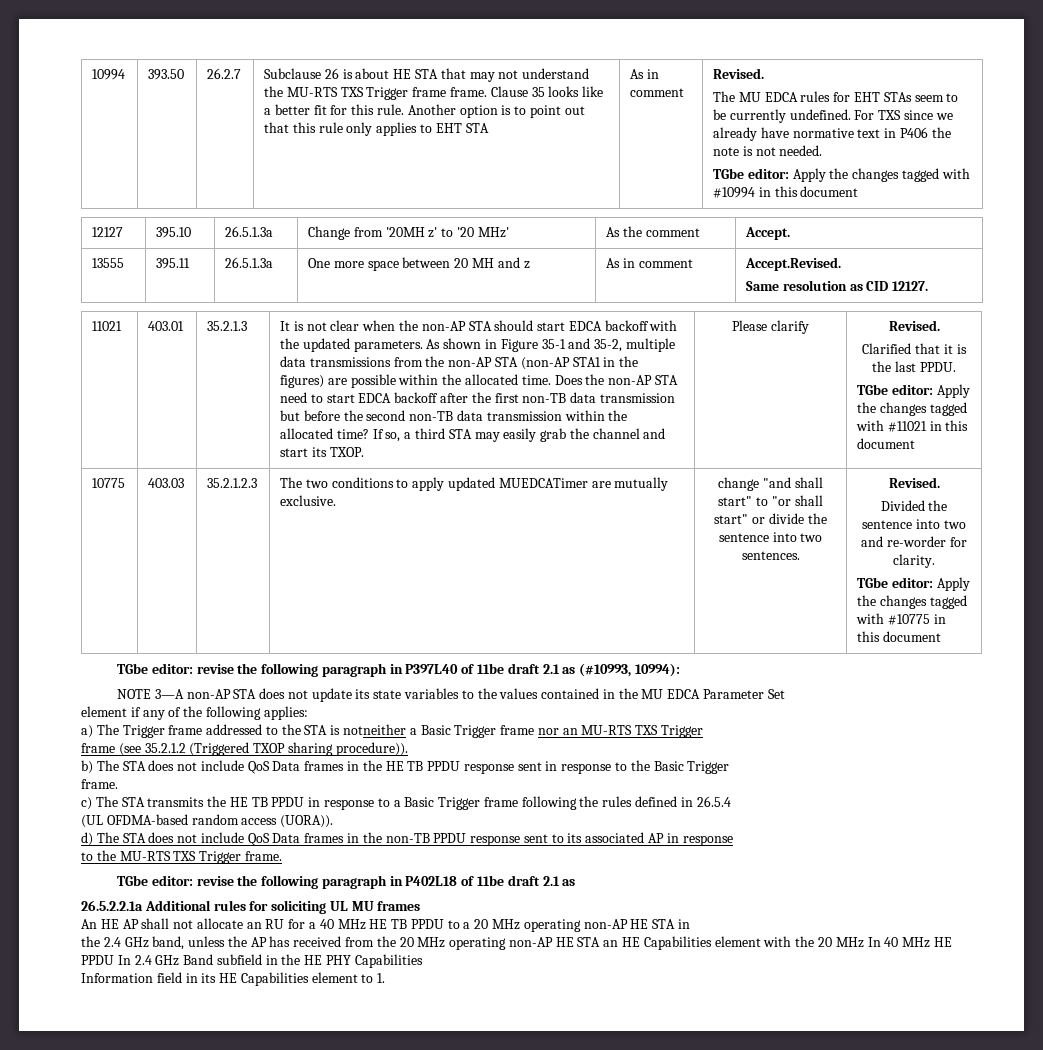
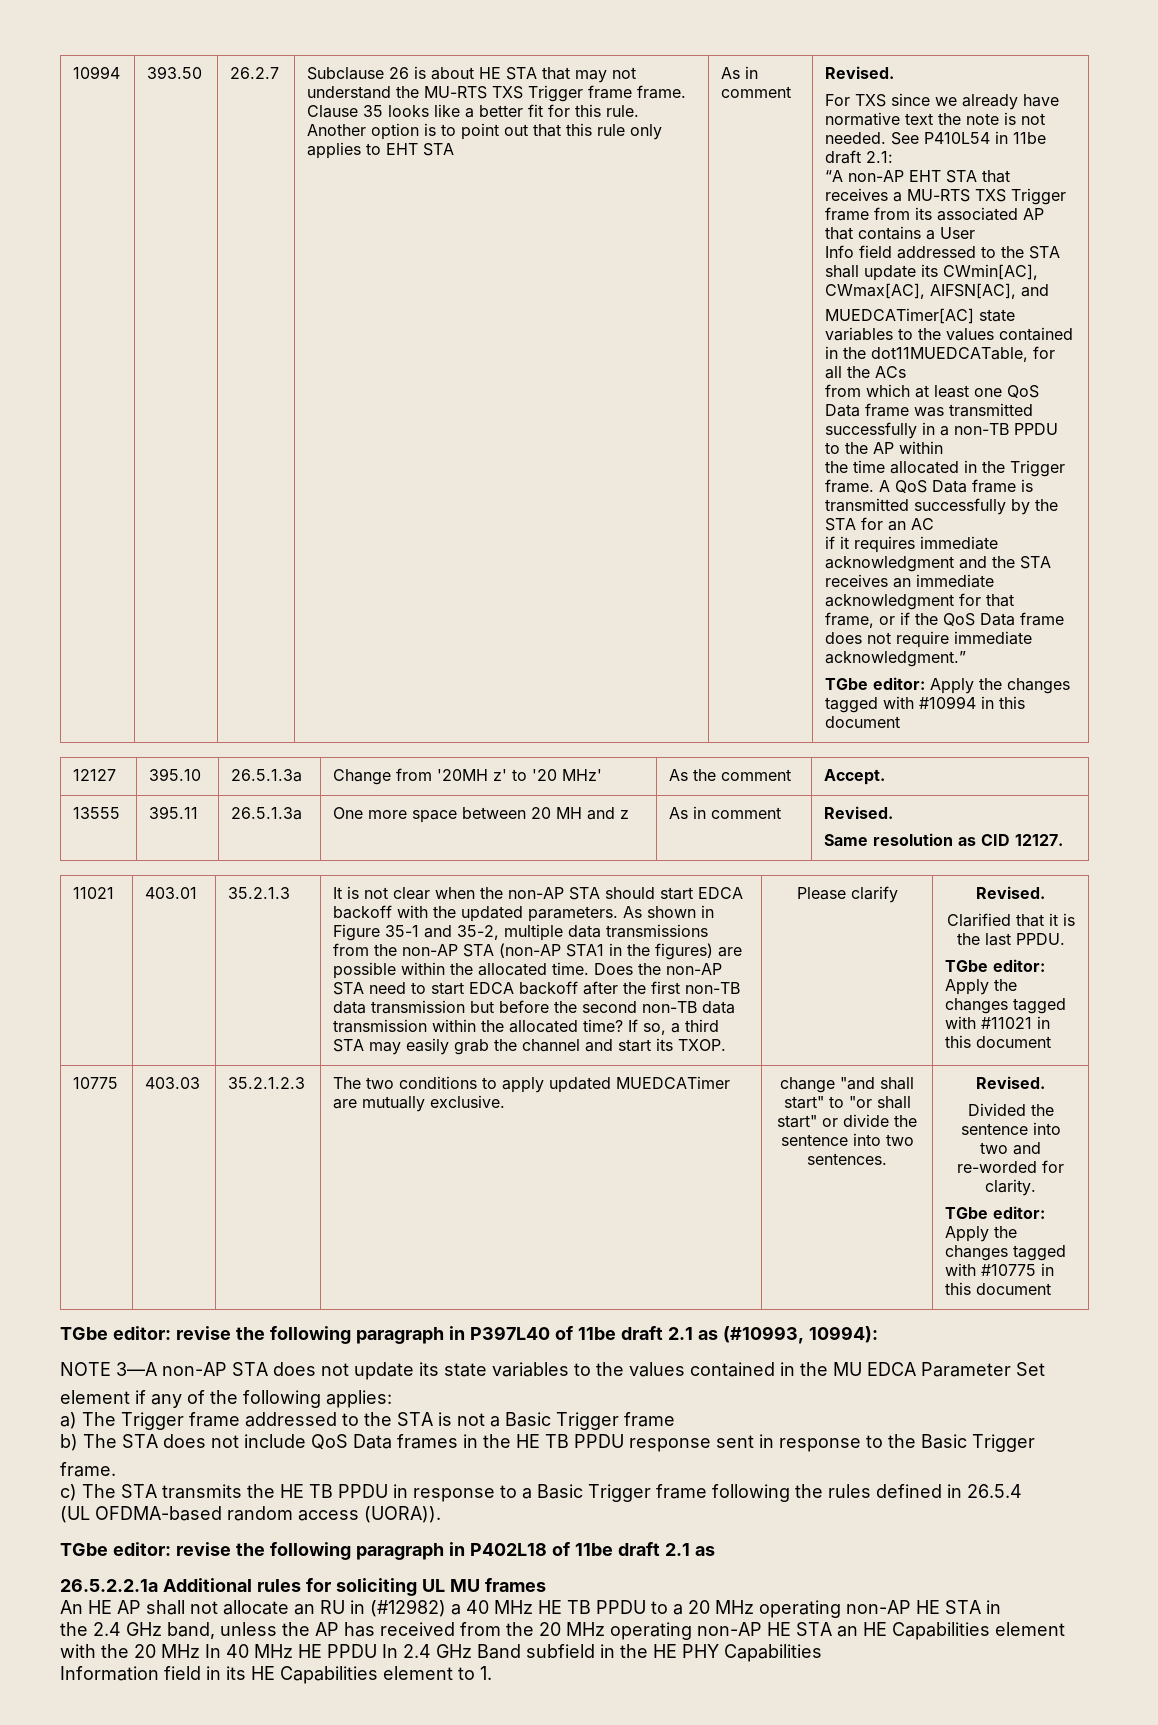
- The MU EDCA rules for EHT STAs seem to be currently undefined. For TXS since we already have normative text in P406 the note is not needed.
+ For TXS since we already have normative text the note is not needed. See P410L54 in 11be draft 2.1:
+ “A non-AP EHT STA that receives a MU-RTS TXS Trigger frame from its associated AP that contains a User
+ Info field addressed to the STA shall update its CWmin[AC], CWmax[AC], AIFSN[AC], and
+ MUEDCATimer[AC] state variables to the values contained in the dot11MUEDCATable, for all the ACs
+ from which at least one QoS Data frame was transmitted successfully in a non-TB PPDU to the AP within
+ the time allocated in the Trigger frame. A QoS Data frame is transmitted successfully by the STA for an AC
+ if it requires immediate acknowledgment and the STA receives an immediate acknowledgment for that
+ frame, or if the QoS Data frame does not require immediate acknowledgment.”
- 13555 | 395.11 | 26.5.1.3a | One more space between 20 MH and z | As in comment | Accept.Revised.
+ 13555 | 395.11 | 26.5.1.3a | One more space between 20 MH and z | As in comment | Revised.
- Divided the sentence into two and re-worder for clarity.
+ Divided the sentence into two and re-worded for clarity.
- a) The Trigger frame addressed to the STA is notneither a Basic Trigger frame nor an MU-RTS TXS Trigger
- frame (see 35.2.1.2 (Triggered TXOP sharing procedure)).
+ a) The Trigger frame addressed to the STA is not a Basic Trigger frame
- d) The STA does not include QoS Data frames in the non-TB PPDU response sent to its associated AP in response
- to the MU-RTS TXS Trigger frame.
- An HE AP shall not allocate an RU for a 40 MHz HE TB PPDU to a 20 MHz operating non-AP HE STA in
+ An HE AP shall not allocate an RU in (#12982) a 40 MHz HE TB PPDU to a 20 MHz operating non-AP HE STA in

